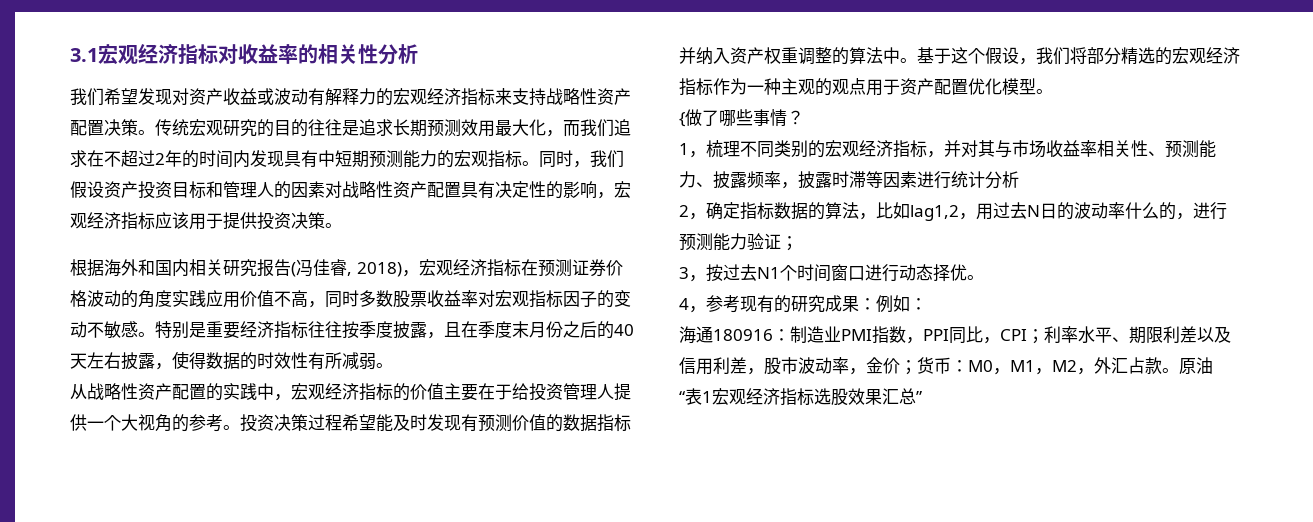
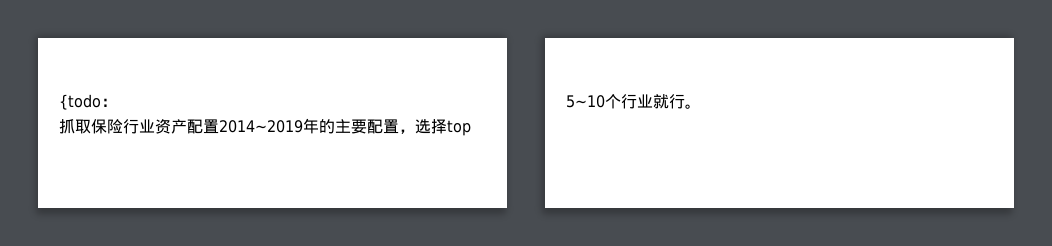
- 3.1宏观经济指标对收益率的相关性分析
- 我们希望发现对资产收益或波动有解释力的宏观经济指标来支持战略性资产配置决策。传统宏观研究的目的往往是追求长期预测效用最大化，而我们追求在不超过2年的时间内发现具有中短期预测能力的宏观指标。同时，我们假设资产投资目标和管理人的因素对战略性资产配置具有决定性的影响，宏观经济指标应该用于提供投资决策。
- 根据海外和国内相关研究报告(冯佳睿, 2018)，宏观经济指标在预测证券价格波动的角度实践应用价值不高，同时多数股票收益率对宏观指标因子的变动不敏感。特别是重要经济指标往往按季度披露，且在季度末月份之后的40天左右披露，使得数据的时效性有所减弱。
- 从战略性资产配置的实践中，宏观经济指标的价值主要在于给投资管理人提供一个大视角的参考。投资决策过程希望能及时发现有预测价值的数据指标并纳入资产权重调整的算法中。基于这个假设，我们将部分精选的宏观经济指标作为一种主观的观点用于资产配置优化模型。
- {做了哪些事情？
- 1，梳理不同类别的宏观经济指标，并对其与市场收益率相关性、预测能力、披露频率，披露时滞等因素进行统计分析
- 2，确定指标数据的算法，比如lag1,2，用过去N日的波动率什么的，进行预测能力验证；
- 3，按过去N1个时间窗口进行动态择优。
- 4，参考现有的研究成果：例如：
- 海通180916：制造业PMI指数，PPI同比，CPI；利率水平、期限利差以及信用利差，股市波动率，金价；货币：M0，M1，M2，外汇占款。原油
- “表1宏观经济指标选股效果汇总”
+ {todo：
+ 抓取保险行业资产配置2014~2019年的主要配置，选择top 5~10个行业就行。

